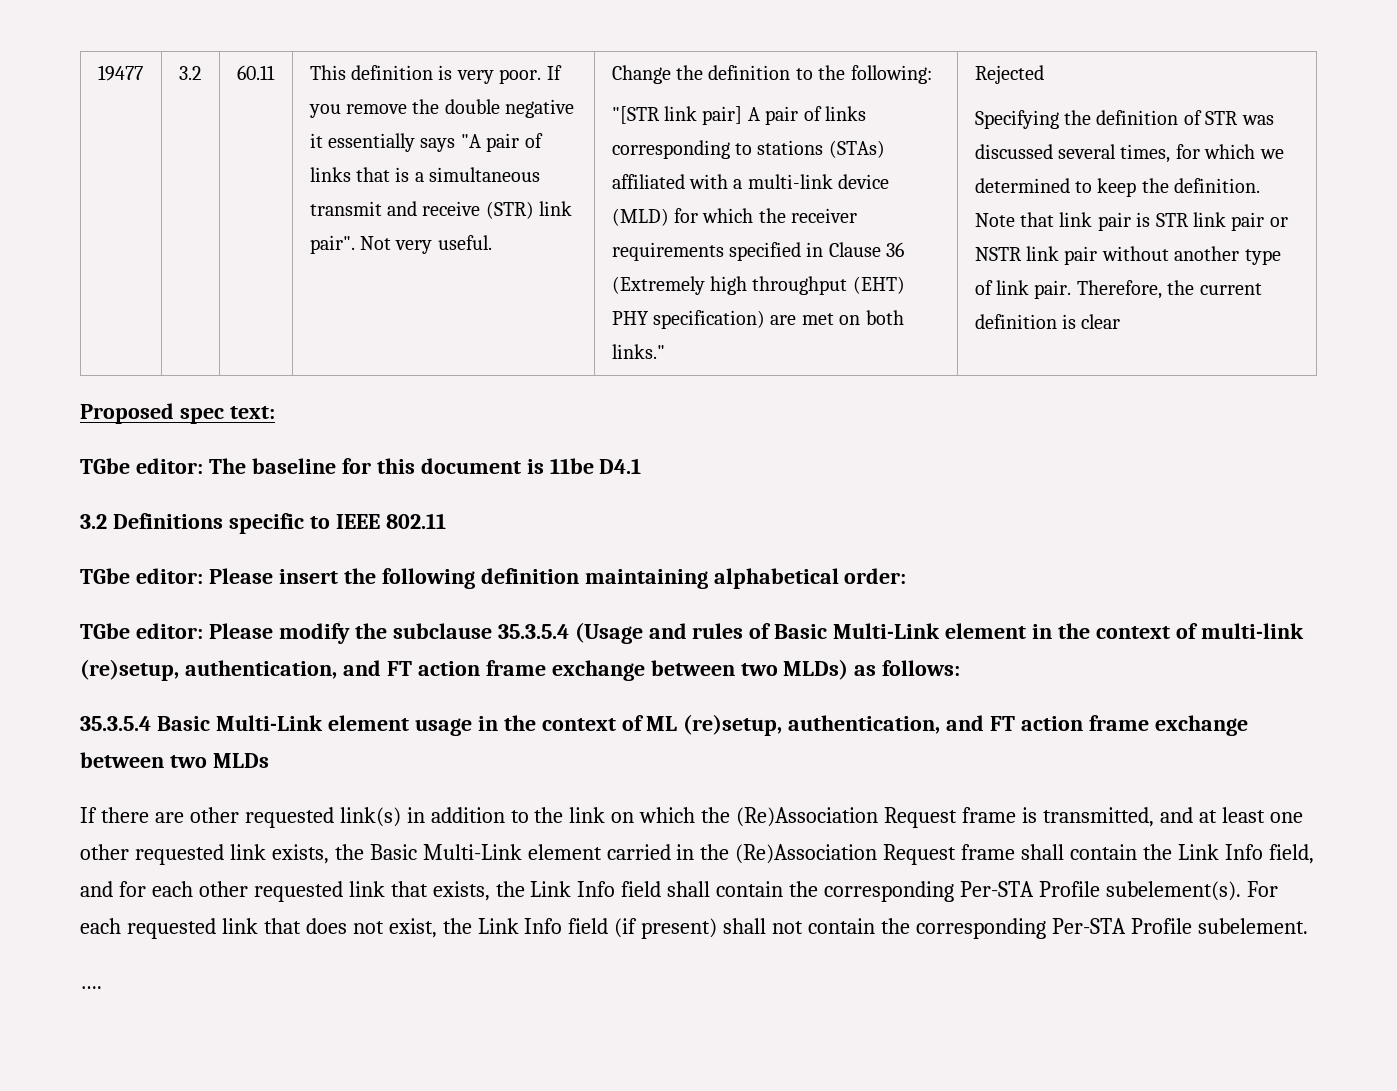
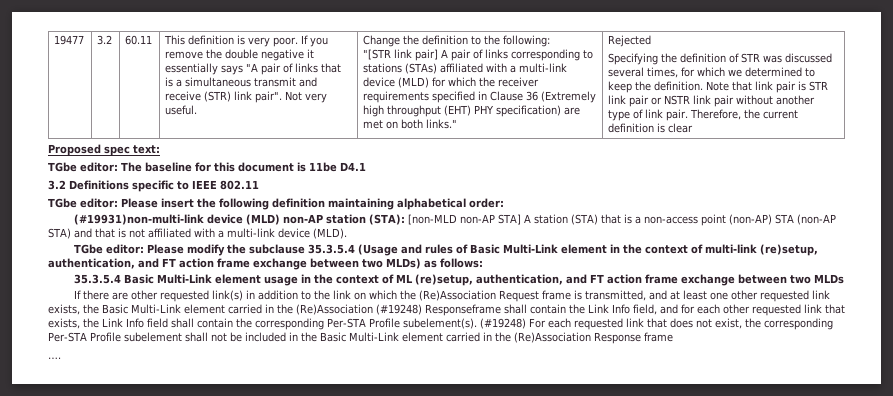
+ (#19931)non-multi-link device (MLD) non-AP station (STA): [non-MLD non-AP STA] A station (STA) that is a non-access point (non-AP) STA (non-AP STA) and that is not affiliated with a multi-link device (MLD).
- If there are other requested link(s) in addition to the link on which the (Re)Association Request frame is transmitted, and at least one other requested link exists, the Basic Multi-Link element carried in the (Re)Association Request frame shall contain the Link Info field, and for each other requested link that exists, the Link Info field shall contain the corresponding Per-STA Profile subelement(s).
+ If there are other requested link(s) in addition to the link on which the (Re)Association Request frame is transmitted, and at least one other requested link exists, the Basic Multi-Link element carried in the (Re)Association (#19248) Responseframe shall contain the Link Info field, and for each other requested link that exists, the Link Info field shall contain the corresponding Per-STA Profile subelement(s).
- For each requested link that does not exist, the Link Info field (if present) shall not contain the corresponding Per-STA Profile subelement.
+ (#19248) For each requested link that does not exist, the corresponding Per-STA Profile subelement shall not be included in the Basic Multi-Link element carried in the (Re)Association Response frame

